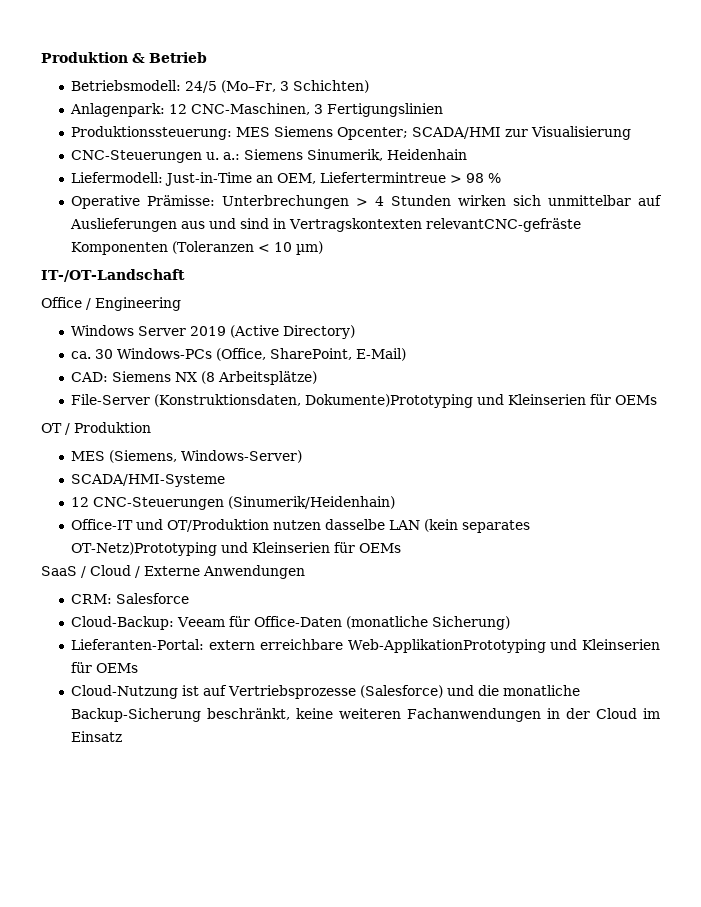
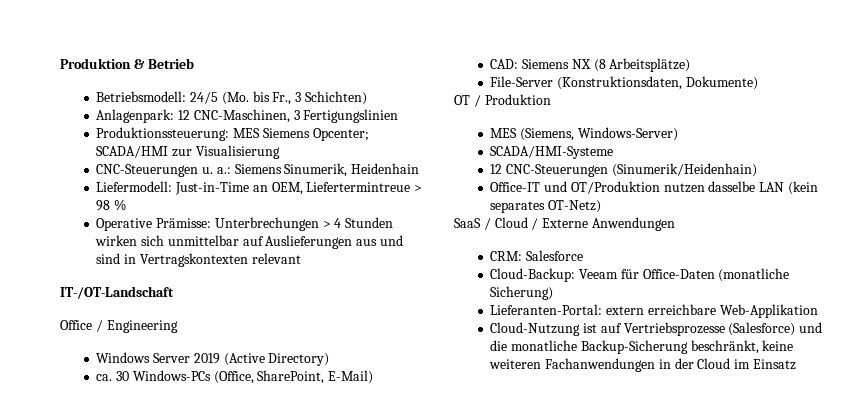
- Betriebsmodell: 24/5 (Mo–Fr, 3 Schichten)
+ Betriebsmodell: 24/5 (Mo. bis Fr., 3 Schichten)
- Operative Prämisse: Unterbrechungen > 4 Stunden wirken sich unmittelbar auf Auslieferungen aus und sind in Vertragskontexten relevantCNC-gefräste Komponenten (Toleranzen < 10 µm)
+ Operative Prämisse: Unterbrechungen > 4 Stunden wirken sich unmittelbar auf Auslieferungen aus und sind in Vertragskontexten relevant
- File-Server (Konstruktionsdaten, Dokumente)Prototyping und Kleinserien für OEMs
+ File-Server (Konstruktionsdaten, Dokumente)
- Office-IT und OT/Produktion nutzen dasselbe LAN (kein separates OT-Netz)Prototyping und Kleinserien für OEMs
+ Office-IT und OT/Produktion nutzen dasselbe LAN (kein separates OT-Netz)
- Lieferanten-Portal: extern erreichbare Web-ApplikationPrototyping und Kleinserien für OEMs
+ Lieferanten-Portal: extern erreichbare Web-Applikation

